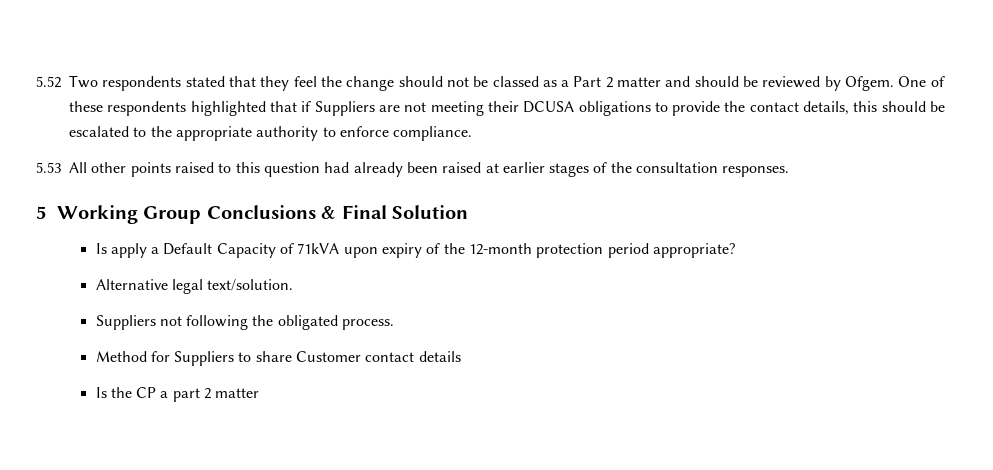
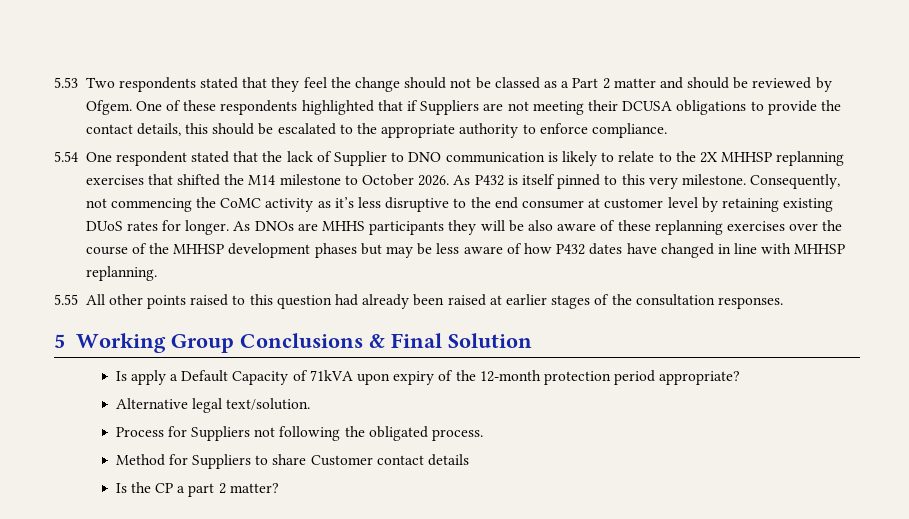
- 5.52 Two respondents stated that they feel the change should not be classed as a Part 2 matter and should be reviewed by Ofgem.
+ 5.53 Two respondents stated that they feel the change should not be classed as a Part 2 matter and should be reviewed by Ofgem.
- 5.53 All other points raised to this question had already been raised at earlier stages of the consultation responses.
+ 5.54 One respondent stated that the lack of Supplier to DNO communication is likely to relate to the 2X MHHSP replanning exercises that shifted the M14 milestone to October 2026. As P432 is itself pinned to this very milestone. Consequently, not commencing the CoMC activity as it’s less disruptive to the end consumer at customer level by retaining existing DUoS rates for longer. As DNOs are MHHS participants they will be also aware of these replanning exercises over the course of the MHHSP development phases but may be less aware of how P432 dates have changed in line with MHHSP replanning.
+ 5.55 All other points raised to this question had already been raised at earlier stages of the consultation responses.
- Suppliers not following the obligated process.
+ Process for Suppliers not following the obligated process.
- Is the CP a part 2 matter
+ Is the CP a part 2 matter?

